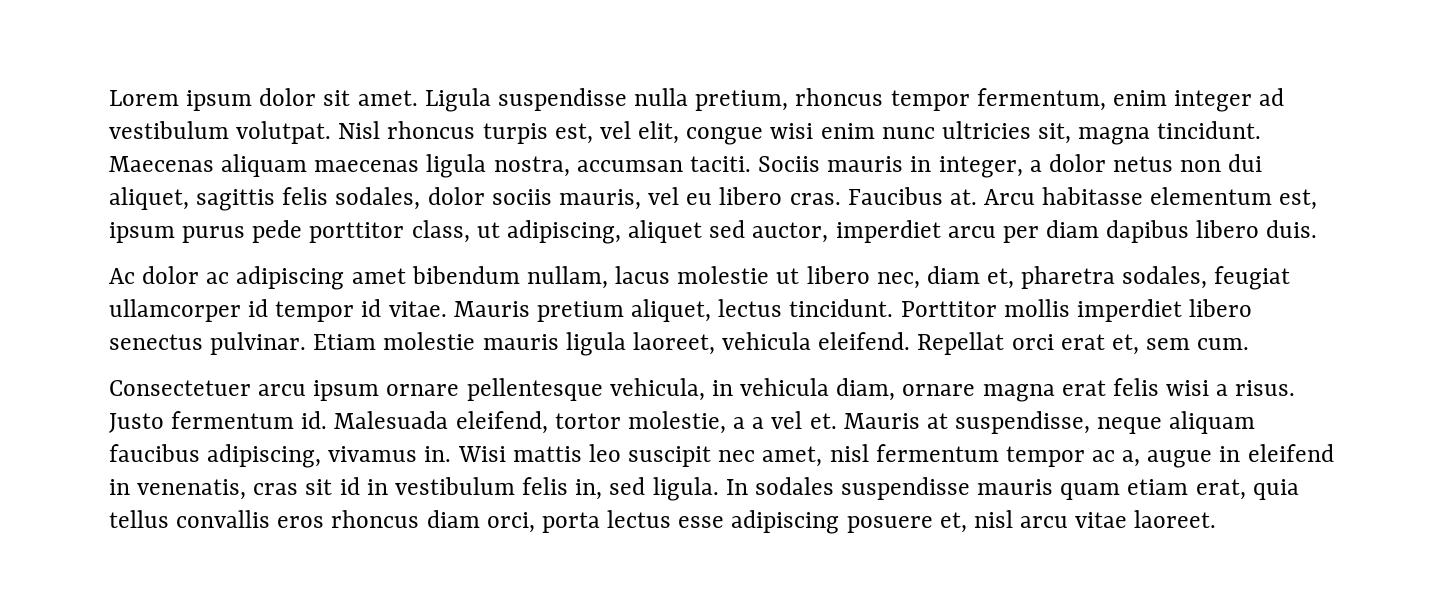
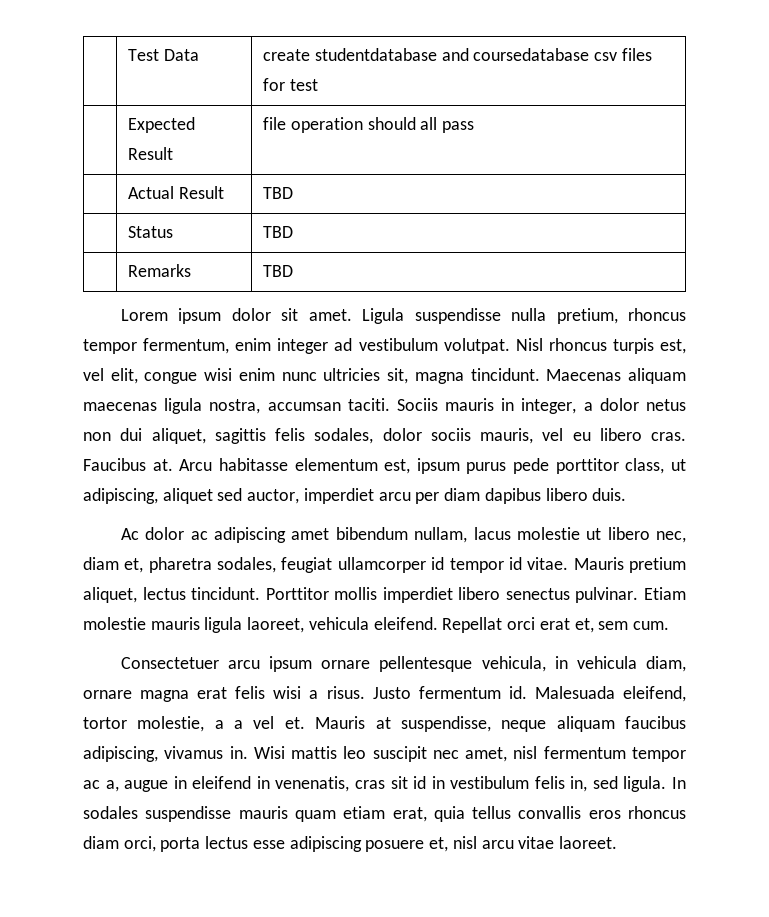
+ | Test Data | create studentdatabase and coursedatabase csv files for test
+ | Expected Result | file operation should all pass
+ | Actual Result | TBD
+ | Status | TBD
+ | Remarks | TBD

